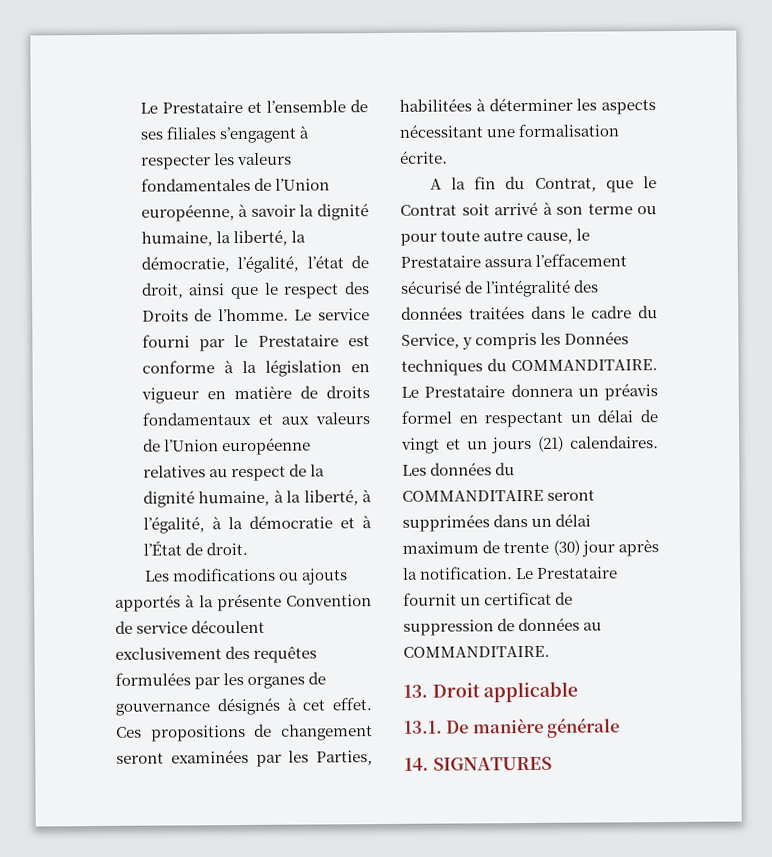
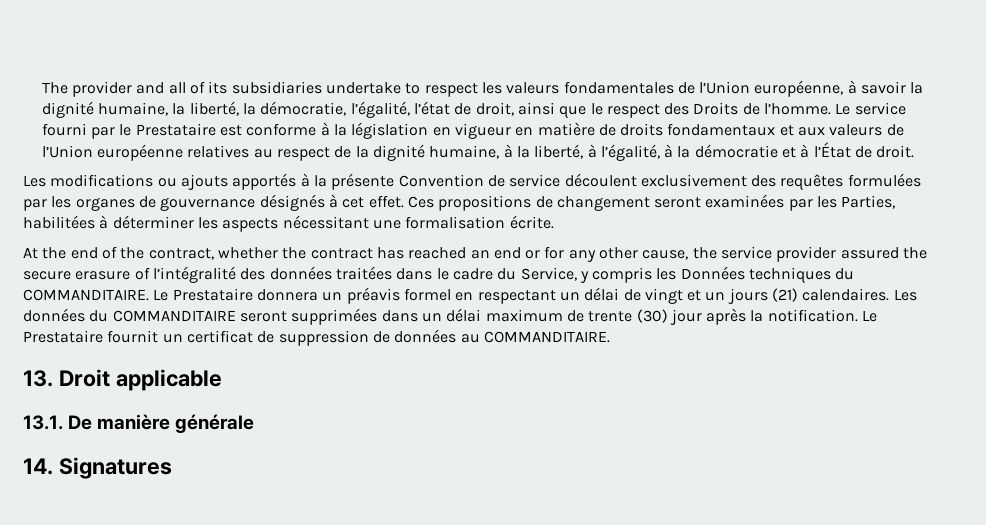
- Le Prestataire et l’ensemble de ses filiales s’engagent à respecter les valeurs fondamentales de l’Union européenne, à savoir la dignité humaine, la liberté, la démocratie, l’égalité, l’état de droit, ainsi que le respect des Droits de l’homme.
+ The provider and all of its subsidiaries undertake to respect les valeurs fondamentales de l’Union européenne, à savoir la dignité humaine, la liberté, la démocratie, l’égalité, l’état de droit, ainsi que le respect des Droits de l’homme.
- A la fin du Contrat, que le Contrat soit arrivé à son terme ou pour toute autre cause, le Prestataire assura l’effacement sécurisé de l’intégralité des données traitées dans le cadre du Service, y compris les Données techniques du COMMANDITAIRE.
+ At the end of the contract, whether the contract has reached an end or for any other cause, the service provider assured the secure erasure of l’intégralité des données traitées dans le cadre du Service, y compris les Données techniques du COMMANDITAIRE.
- 14. SIGNATURES
+ 14. Signatures

